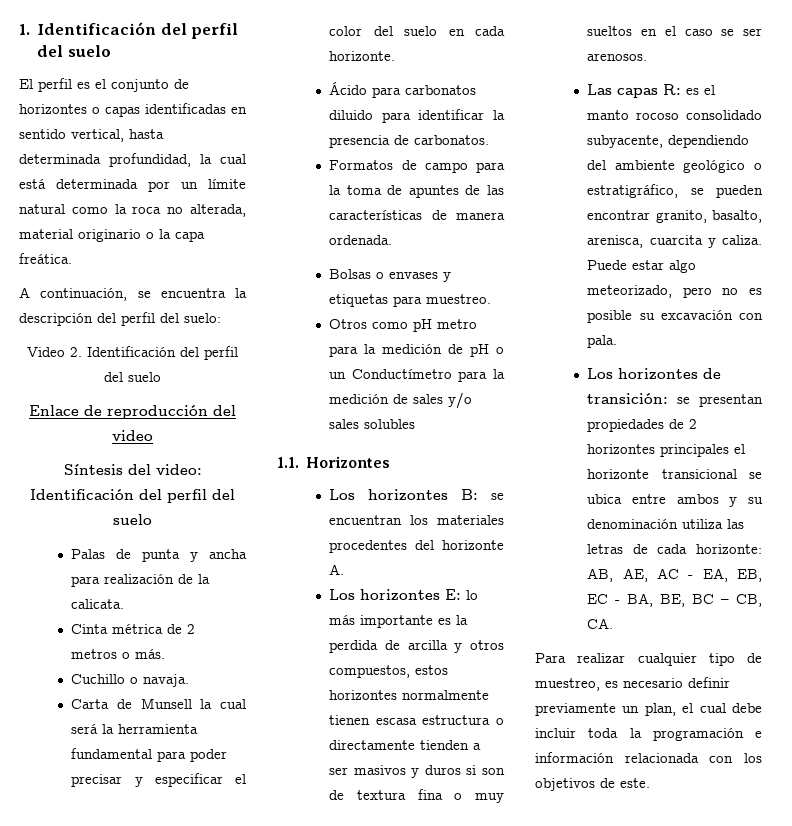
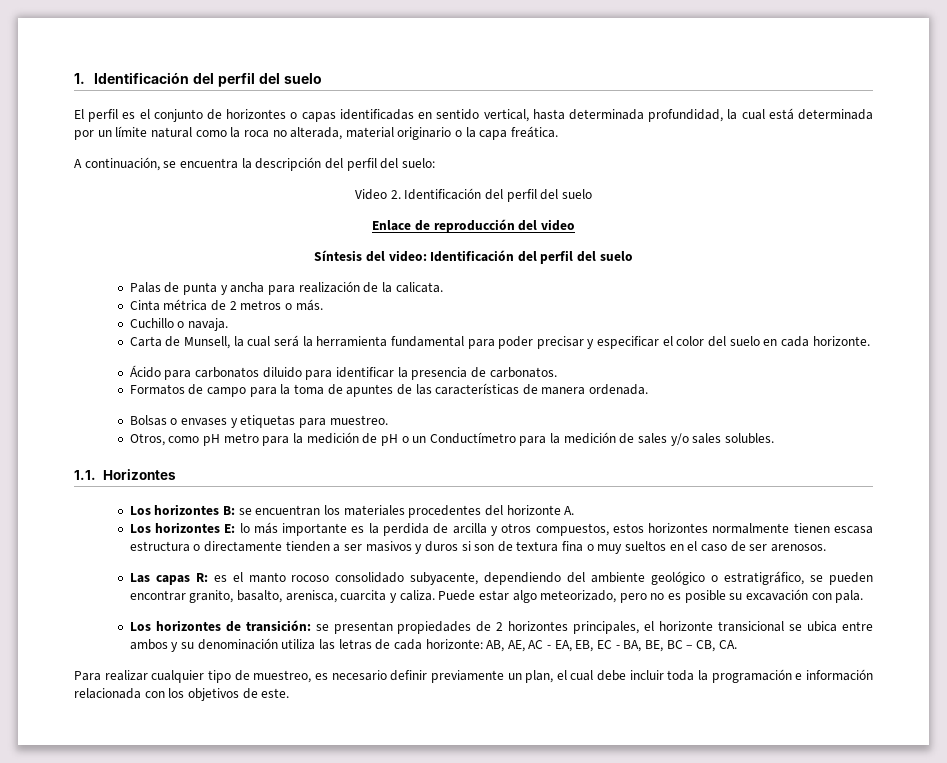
- Carta de Munsell la cual será la herramienta fundamental para poder precisar y especificar el color del suelo en cada horizonte.
+ Carta de Munsell, la cual será la herramienta fundamental para poder precisar y especificar el color del suelo en cada horizonte.
- Otros como pH metro para la medición de pH o un Conductímetro para la medición de sales y/o sales solubles
+ Otros, como pH metro para la medición de pH o un Conductímetro para la medición de sales y/o sales solubles.
- Los horizontes E: lo más importante es la perdida de arcilla y otros compuestos, estos horizontes normalmente tienen escasa estructura o directamente tienden a ser masivos y duros si son de textura fina o muy sueltos en el caso se ser arenosos.
+ Los horizontes E: lo más importante es la perdida de arcilla y otros compuestos, estos horizontes normalmente tienen escasa estructura o directamente tienden a ser masivos y duros si son de textura fina o muy sueltos en el caso de ser arenosos.
- Los horizontes de transición: se presentan propiedades de 2 horizontes principales el horizonte transicional se ubica entre ambos y su denominación utiliza las letras de cada horizonte: AB, AE, AC - EA, EB, EC - BA, BE, BC – CB, CA.
+ Los horizontes de transición: se presentan propiedades de 2 horizontes principales, el horizonte transicional se ubica entre ambos y su denominación utiliza las letras de cada horizonte: AB, AE, AC - EA, EB, EC - BA, BE, BC – CB, CA.

